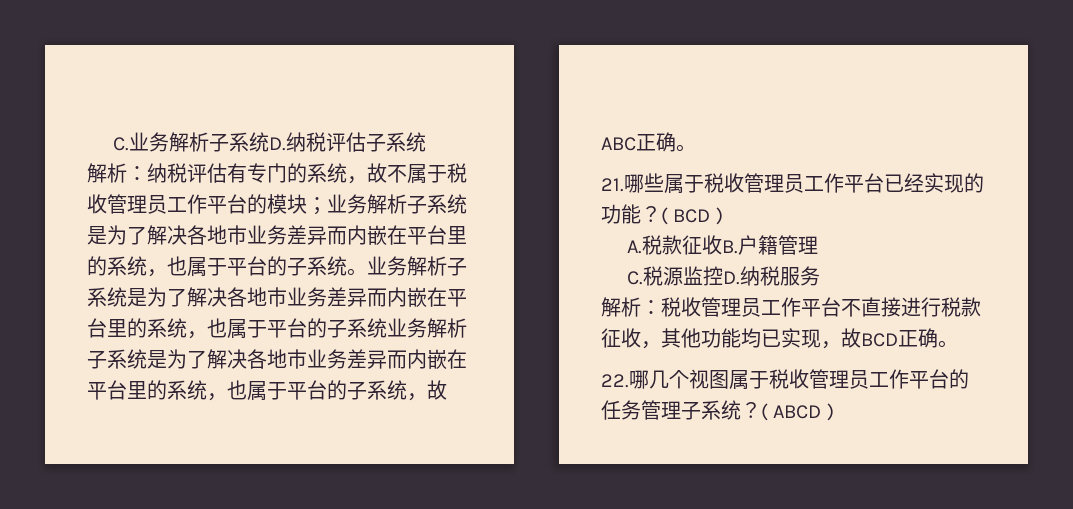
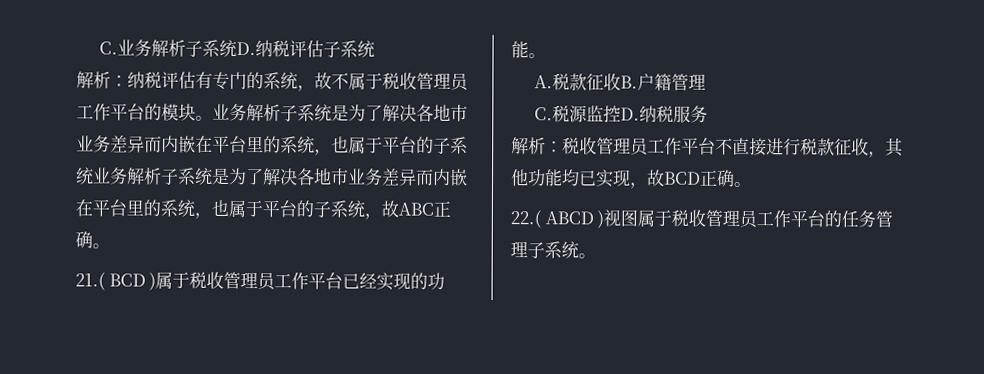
- 解析：纳税评估有专门的系统，故不属于税收管理员工作平台的模块；业务解析子系统是为了解决各地市业务差异而内嵌在平台里的系统，也属于平台的子系统。
+ 解析：纳税评估有专门的系统，故不属于税收管理员工作平台的模块。
- 21.哪些属于税收管理员工作平台已经实现的功能？( BCD )
+ 21.( BCD )属于税收管理员工作平台已经实现的功能。
- 22.哪几个视图属于税收管理员工作平台的任务管理子系统？( ABCD )
+ 22.( ABCD )视图属于税收管理员工作平台的任务管理子系统。

